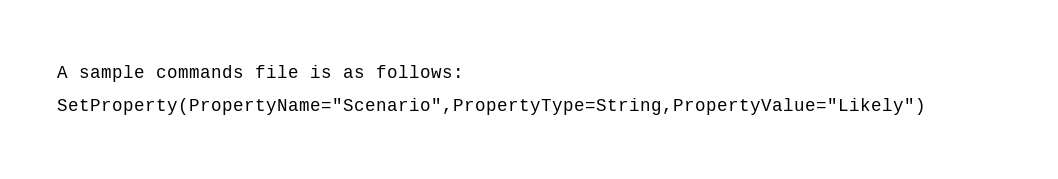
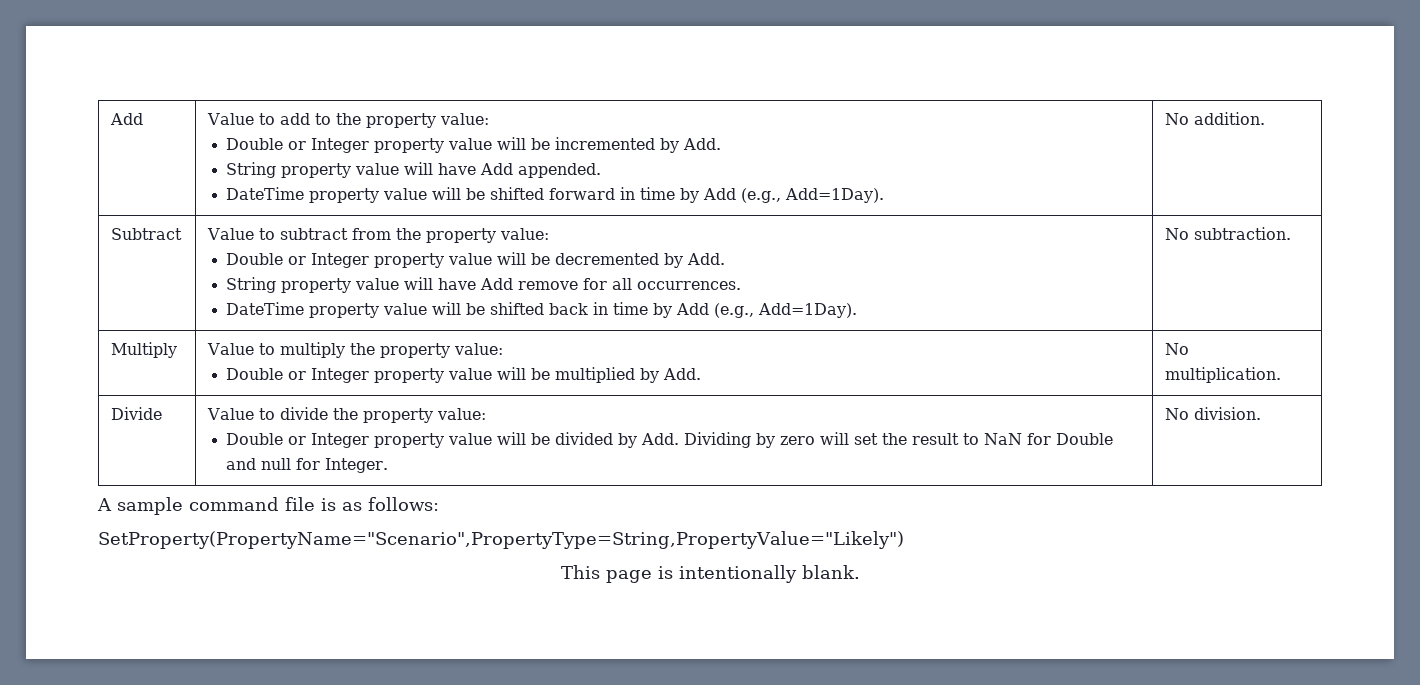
+ Add | Value to add to the property value:
+ Double or Integer property value will be incremented by Add.
+ String property value will have Add appended.
+ DateTime property value will be shifted forward in time by Add (e.g., Add=1Day). | No addition.
+ Subtract | Value to subtract from the property value:
+ Double or Integer property value will be decremented by Add.
+ String property value will have Add remove for all occurrences.
+ DateTime property value will be shifted back in time by Add (e.g., Add=1Day). | No subtraction.
+ Multiply | Value to multiply the property value:
+ Double or Integer property value will be multiplied by Add. | No multiplication.
+ Divide | Value to divide the property value:
+ Double or Integer property value will be divided by Add. Dividing by zero will set the result to NaN for Double and null for Integer. | No division.
- A sample commands file is as follows:
+ A sample command file is as follows:
+ This page is intentionally blank.

